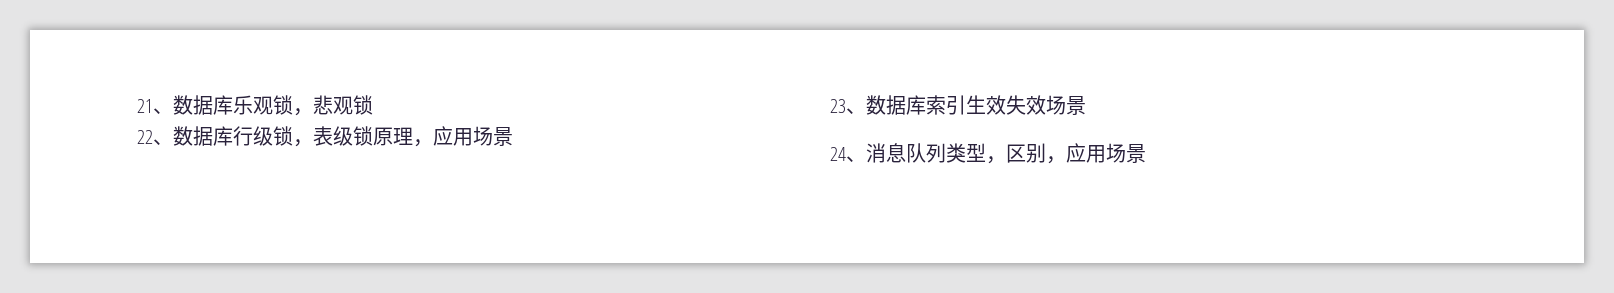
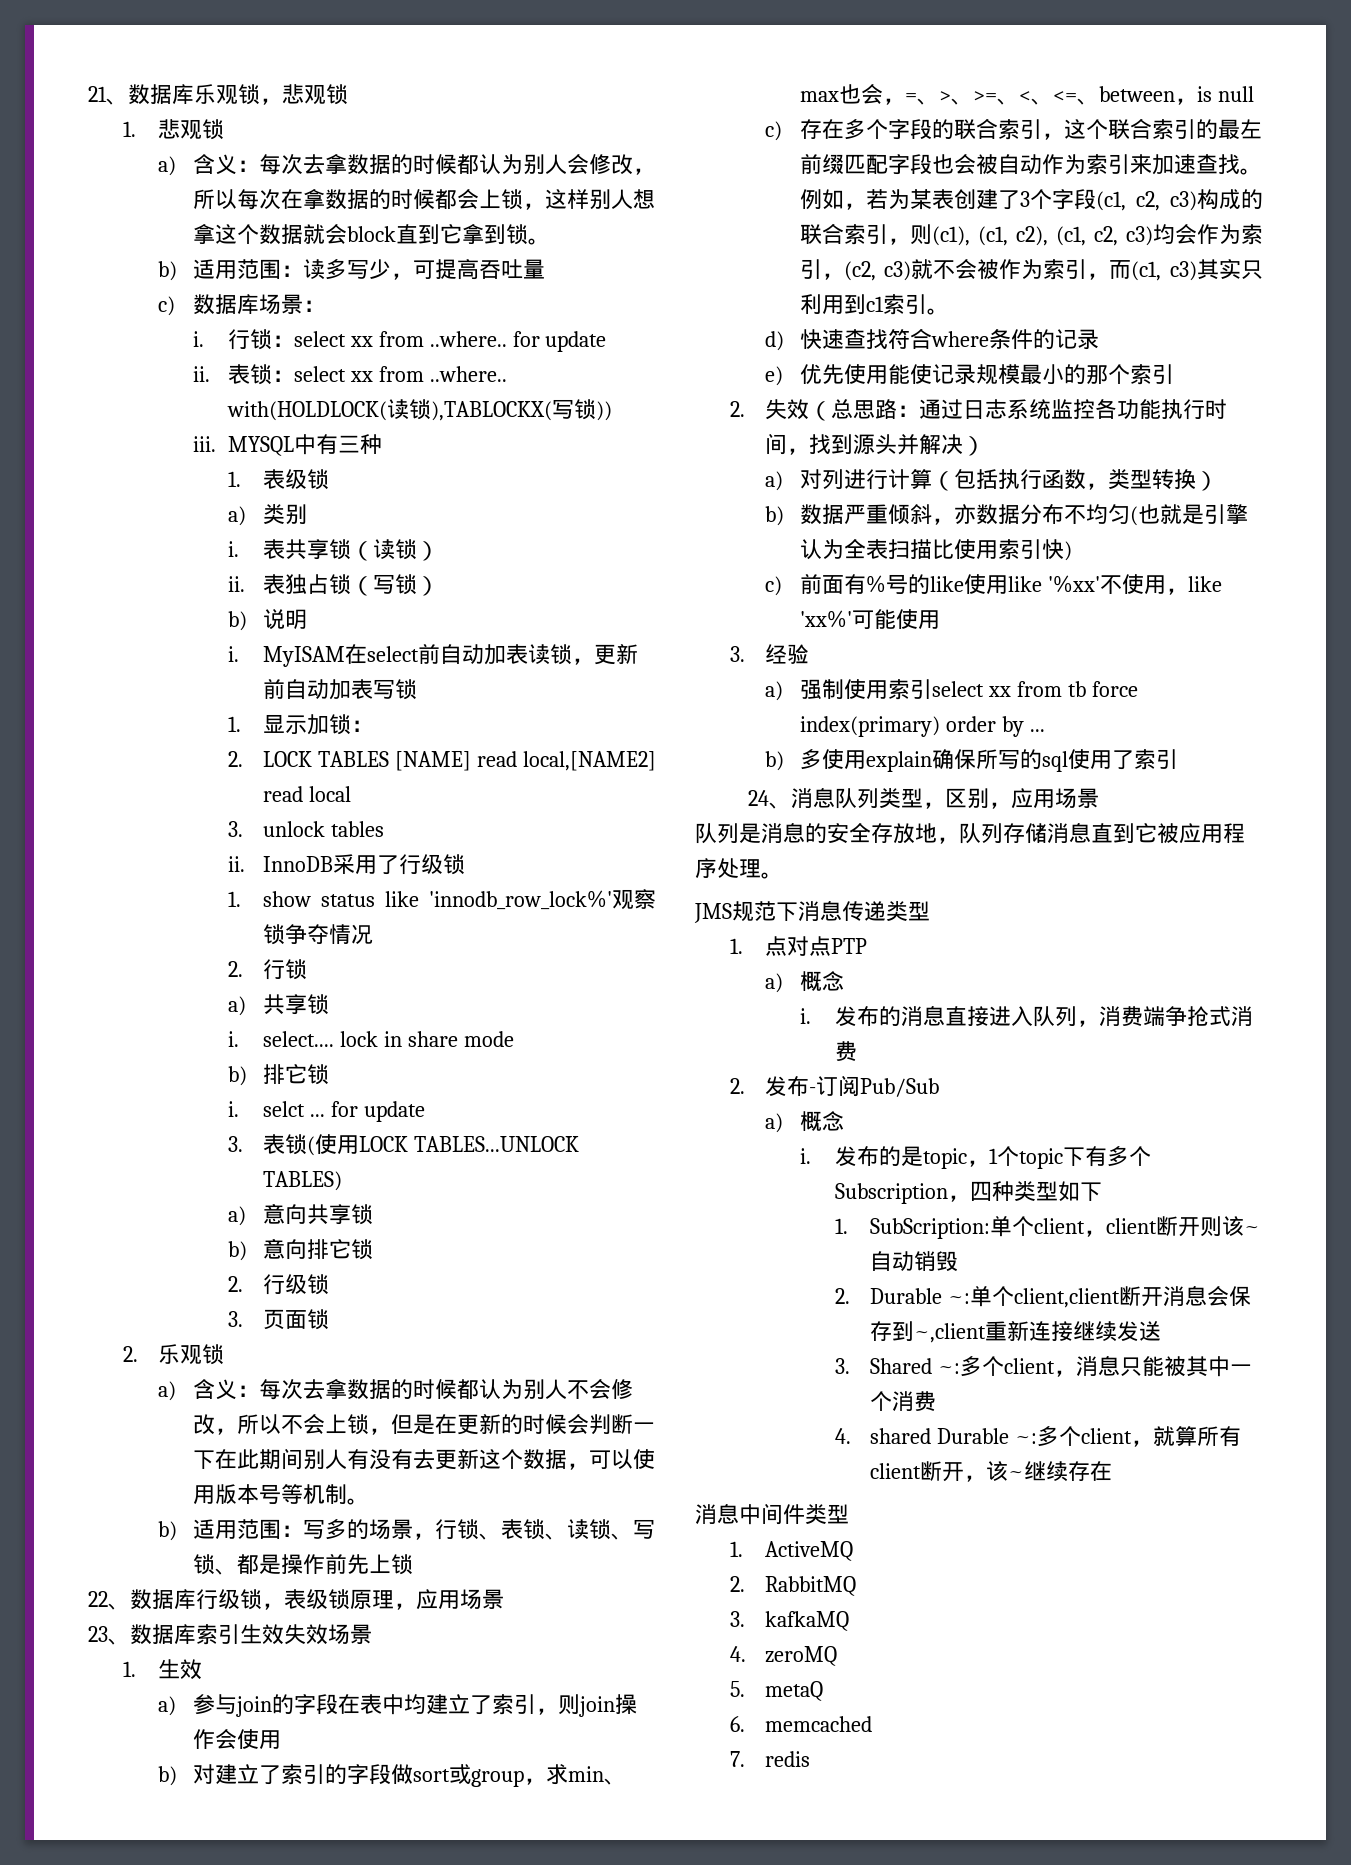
+ 1.悲观锁
+ a)含义：每次去拿数据的时候都认为别人会修改，所以每次在拿数据的时候都会上锁，这样别人想拿这个数据就会block直到它拿到锁。
+ b)适用范围：读多写少，可提高吞吐量
+ c)数据库场景：
+ i.行锁：select xx from ..where.. for update
+ ii.表锁：select xx from ..where.. with(HOLDLOCK(读锁),TABLOCKX(写锁))
+ iii. MYSQL中有三种
+ 1.表级锁
+ a)类别
+ i.表共享锁（读锁）
+ ii.表独占锁（写锁）
+ b)说明
+ i. MyISAM在select前自动加表读锁，更新前自动加表写锁
+ 1.显示加锁：
+ 2. LOCK TABLES [NAME] read local,[NAME2] read local
+ 3. unlock tables
+ ii. InnoDB采用了行级锁
+ 1. show status like 'innodb_row_lock%'观察锁争夺情况
+ 2.行锁
+ a)共享锁
+ i. select.... lock in share mode
+ b)排它锁
+ i. selct ... for update
+ 3.表锁(使用LOCK TABLES...UNLOCK TABLES)
+ a)意向共享锁
+ b)意向排它锁
+ 2.行级锁
+ 3.页面锁
+ 2.乐观锁
+ a)含义：每次去拿数据的时候都认为别人不会修改，所以不会上锁，但是在更新的时候会判断一下在此期间别人有没有去更新这个数据，可以使用版本号等机制。
+ b)适用范围：写多的场景，行锁、表锁、读锁、写锁、都是操作前先上锁
+ 1.生效
+ a)参与join的字段在表中均建立了索引，则join操作会使用
+ b)对建立了索引的字段做sort或group，求min、max也会，=、>、>=、<、<=、between，is null
+ c)存在多个字段的联合索引，这个联合索引的最左前缀匹配字段也会被自动作为索引来加速查找。例如，若为某表创建了3个字段(c1, c2, c3)构成的联合索引，则(c1), (c1, c2), (c1, c2, c3)均会作为索引，(c2, c3)就不会被作为索引，而(c1, c3)其实只利用到c1索引。
+ d)快速查找符合where条件的记录
+ e)优先使用能使记录规模最小的那个索引
+ 2.失效（总思路：通过日志系统监控各功能执行时间，找到源头并解决）
+ a)对列进行计算（包括执行函数，类型转换）
+ b)数据严重倾斜，亦数据分布不均匀(也就是引擎认为全表扫描比使用索引快)
+ c)前面有%号的like使用like '%xx'不使用，like 'xx%'可能使用
+ 3.经验
+ a)强制使用索引select xx from tb force index(primary) order by ...
+ b)多使用explain确保所写的sql使用了索引
+ 队列是消息的安全存放地，队列存储消息直到它被应用程序处理。
+ JMS规范下消息传递类型
+ 1.点对点PTP
+ a)概念
+ i.发布的消息直接进入队列，消费端争抢式消费
+ 2.发布-订阅Pub/Sub
+ a)概念
+ i.发布的是topic，1个topic下有多个Subscription，四种类型如下
+ 1. SubScription:单个client，client断开则该~自动销毁
+ 2. Durable ~:单个client,client断开消息会保存到~,client重新连接继续发送
+ 3. Shared ~:多个client，消息只能被其中一个消费
+ 4. shared Durable ~:多个client，就算所有client断开，该~继续存在
+ 消息中间件类型
+ 1. ActiveMQ
+ 2. RabbitMQ
+ 3. kafkaMQ
+ 4. zeroMQ
+ 5. metaQ
+ 6. memcached
+ 7. redis

